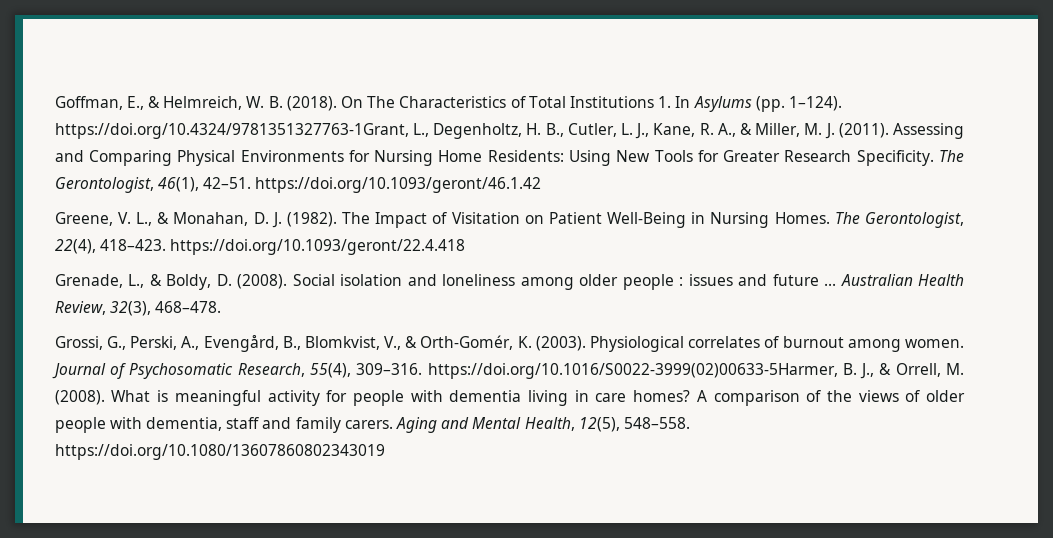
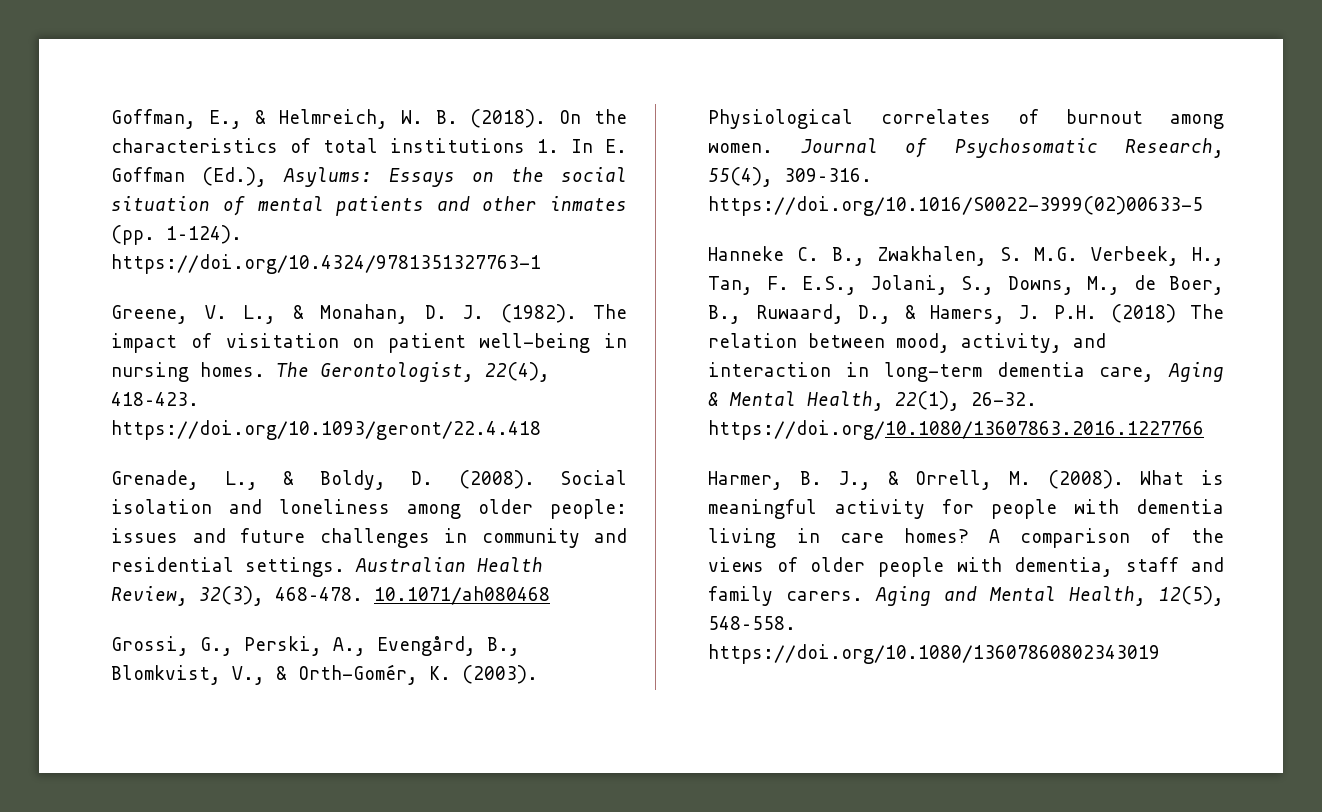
- On The Characteristics of Total Institutions 1. In Asylums (pp. 1–124). https://doi.org/10.4324/9781351327763-1Grant, L., Degenholtz, H. B., Cutler, L. J., Kane, R. A., & Miller, M. J. (2011). Assessing and Comparing Physical Environments for Nursing Home Residents: Using New Tools for Greater Research Specificity. The Gerontologist, 46(1), 42–51. https://doi.org/10.1093/geront/46.1.42
+ On the characteristics of total institutions 1. In E. Goffman (Ed.), Asylums: Essays on the social situation of mental patients and other inmates (pp. 1–124). https://doi.org/10.4324/9781351327763-1
- The Impact of Visitation on Patient Well-Being in Nursing Homes.
+ The impact of visitation on patient well-being in nursing homes.
- Social isolation and loneliness among older people : issues and future ...
+ Social isolation and loneliness among older people: issues and future challenges in community and residential settings.
+ 10.1071/ah080468
- Journal of Psychosomatic Research, 55(4), 309–316. https://doi.org/10.1016/S0022-3999(02)00633-5Harmer, B. J., & Orrell, M. (2008).
+ Journal of Psychosomatic Research, 55(4), 309–316. https://doi.org/10.1016/S0022-3999(02)00633-5
+ Hanneke C. B., Zwakhalen, S. M.G. Verbeek, H., Tan, F. E.S., Jolani, S., Downs, M., de Boer, B., Ruwaard, D., & Hamers, J. P.H. (2018) The relation between mood, activity, and interaction in long-term dementia care, Aging & Mental Health, 22(1), 26-32. https://doi.org/10.1080/13607863.2016.1227766
+ Harmer, B. J., & Orrell, M. (2008).

